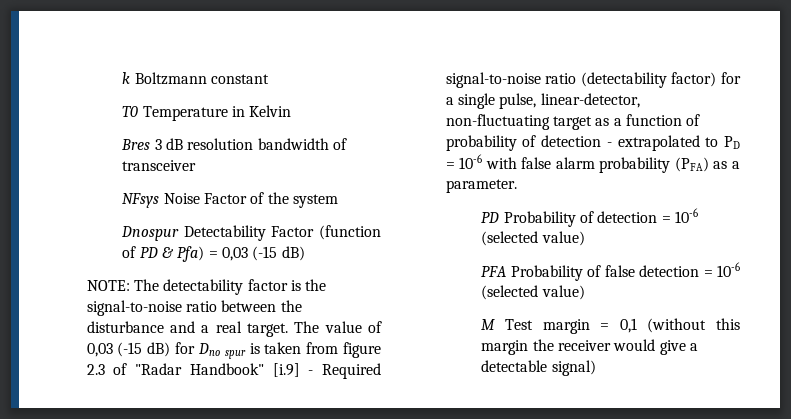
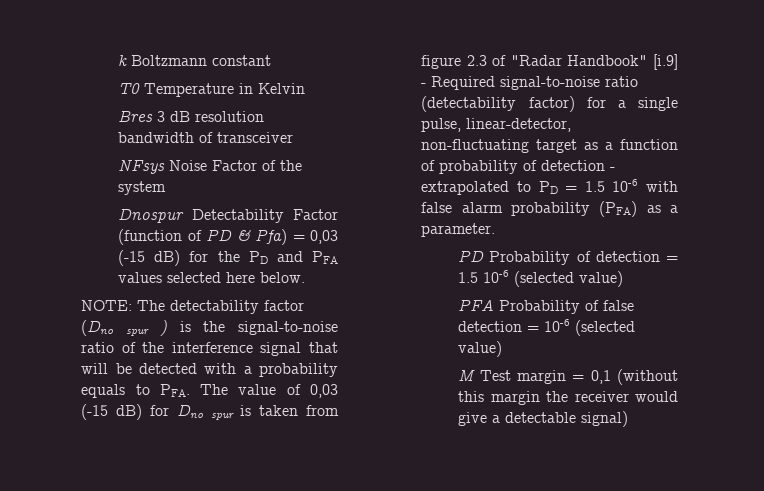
- Dnospur Detectability Factor (function of PD & Pfa) = 0,03 (-15 dB)
+ Dnospur Detectability Factor (function of PD & Pfa) = 0,03 (-15 dB) for the PD and PFA values selected here below.
- NOTE: The detectability factor is the signal-to-noise ratio between the disturbance and a real target. The value of 0,03 (-15 dB) for Dno spur is taken from figure 2.3 of "Radar Handbook" [i.9] - Required signal-to-noise ratio (detectability factor) for a single pulse, linear-detector, non-fluctuating target as a function of probability of detection - extrapolated to PD = 10-6 with false alarm probability (PFA) as a parameter.
+ NOTE: The detectability factor (Dno spur ) is the signal-to-noise ratio of the interference signal that will be detected with a probability equals to PFA. The value of 0,03 (-15 dB) for Dno spur is taken from figure 2.3 of "Radar Handbook" [i.9] - Required signal-to-noise ratio (detectability factor) for a single pulse, linear-detector, non-fluctuating target as a function of probability of detection - extrapolated to PD = 1.5 10-6 with false alarm probability (PFA) as a parameter.
- PD Probability of detection = 10-6 (selected value)
+ PD Probability of detection = 1.5 10-6 (selected value)

